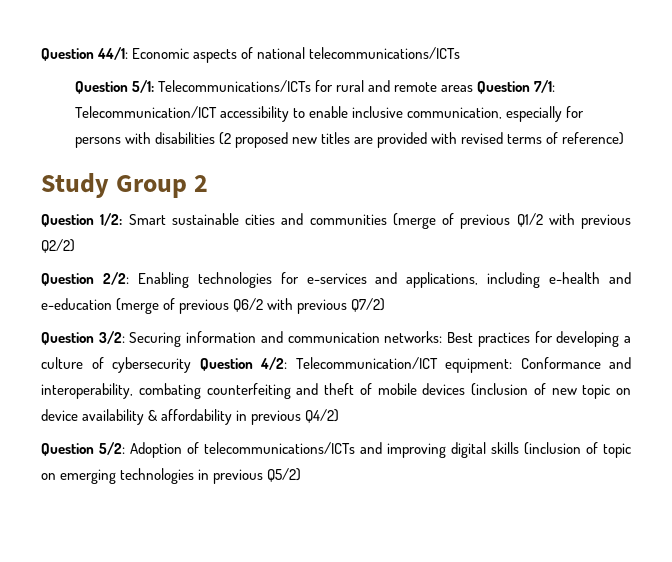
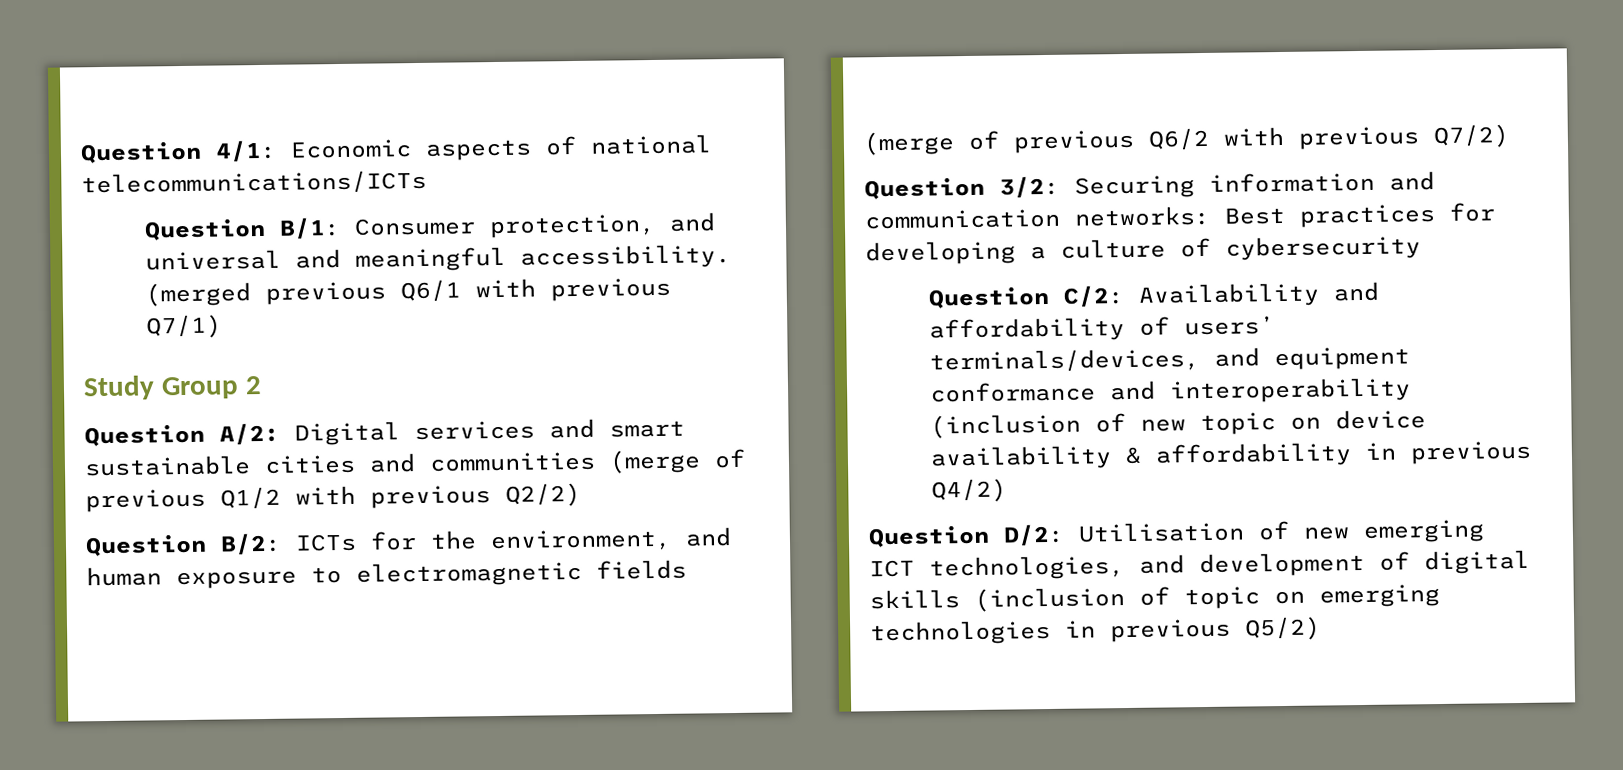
- Question 44/1: Economic aspects of national telecommunications/ICTs
+ Question 4/1: Economic aspects of national telecommunications/ICTs
- Question 5/1: Telecommunications/ICTs for rural and remote areas Question 7/1: Telecommunication/ICT accessibility to enable inclusive communication, especially for persons with disabilities (2 proposed new titles are provided with revised terms of reference)
+ Question B/1: Consumer protection, and universal and meaningful accessibility. (merged previous Q6/1 with previous Q7/1)
- Question 1/2: Smart sustainable cities and communities (merge of previous Q1/2 with previous Q2/2)
+ Question A/2: Digital services and smart sustainable cities and communities (merge of previous Q1/2 with previous Q2/2)
- Question 2/2: Enabling technologies for e-services and applications, including e-health and e-education (merge of previous Q6/2 with previous Q7/2)
+ Question B/2: ICTs for the environment, and human exposure to electromagnetic fields (merge of previous Q6/2 with previous Q7/2)
- Question 3/2: Securing information and communication networks: Best practices for developing a culture of cybersecurity Question 4/2: Telecommunication/ICT equipment: Conformance and interoperability, combating counterfeiting and theft of mobile devices (inclusion of new topic on device availability & affordability in previous Q4/2)
+ Question 3/2: Securing information and communication networks: Best practices for developing a culture of cybersecurity
+ Question C/2: Availability and affordability of users’ terminals/devices, and equipment conformance and interoperability (inclusion of new topic on device availability & affordability in previous Q4/2)
- Question 5/2: Adoption of telecommunications/ICTs and improving digital skills (inclusion of topic on emerging technologies in previous Q5/2)
+ Question D/2: Utilisation of new emerging ICT technologies, and development of digital skills (inclusion of topic on emerging technologies in previous Q5/2)

